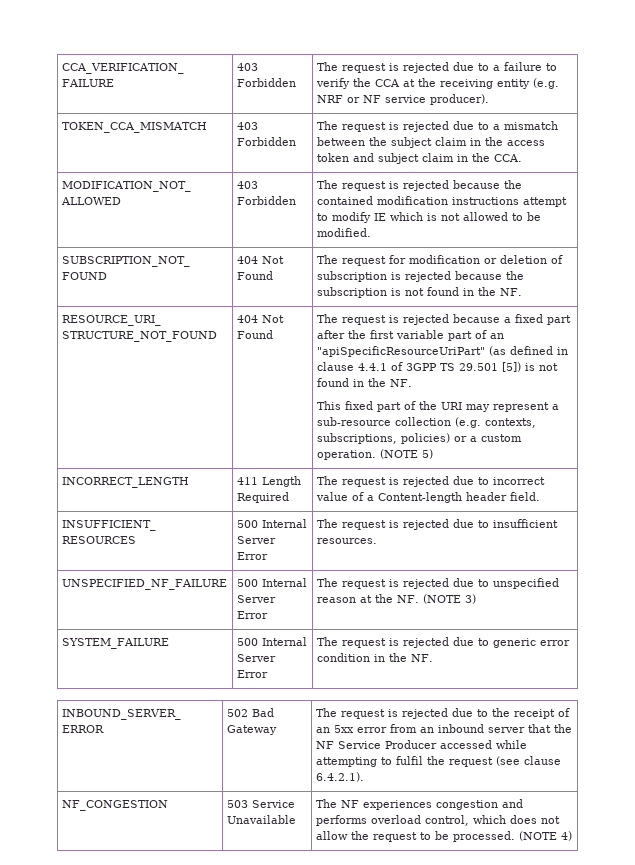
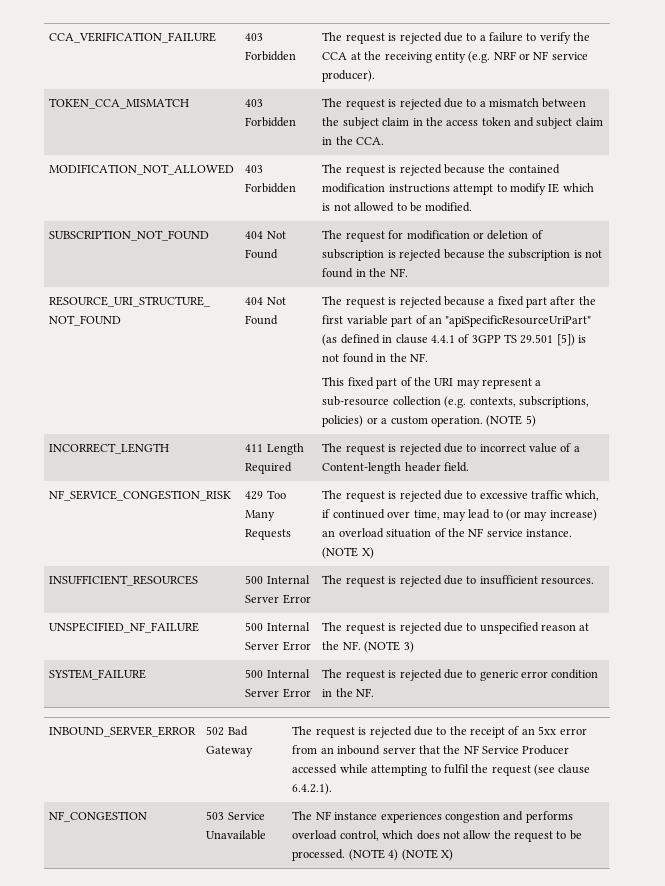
+ NF_SERVICE_CONGESTION_RISK | 429 Too Many Requests | The request is rejected due to excessive traffic which, if continued over time, may lead to (or may increase) an overload situation of the NF service instance. (NOTE X)
- NF_CONGESTION | 503 Service Unavailable | The NF experiences congestion and performs overload control, which does not allow the request to be processed. (NOTE 4)
+ NF_CONGESTION | 503 Service Unavailable | The NF instance experiences congestion and performs overload control, which does not allow the request to be processed. (NOTE 4) (NOTE X)

